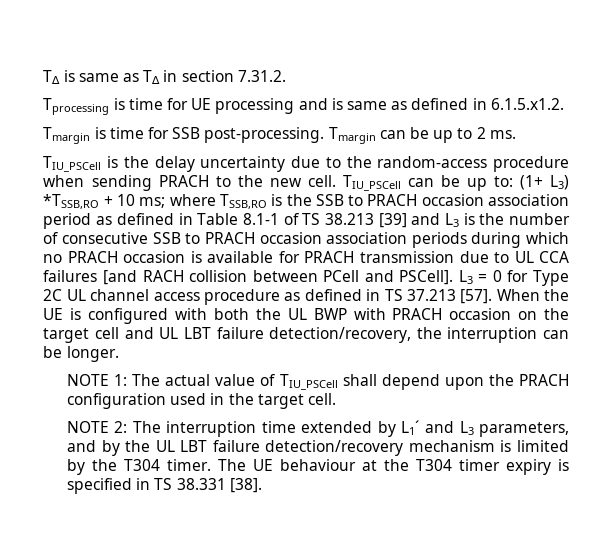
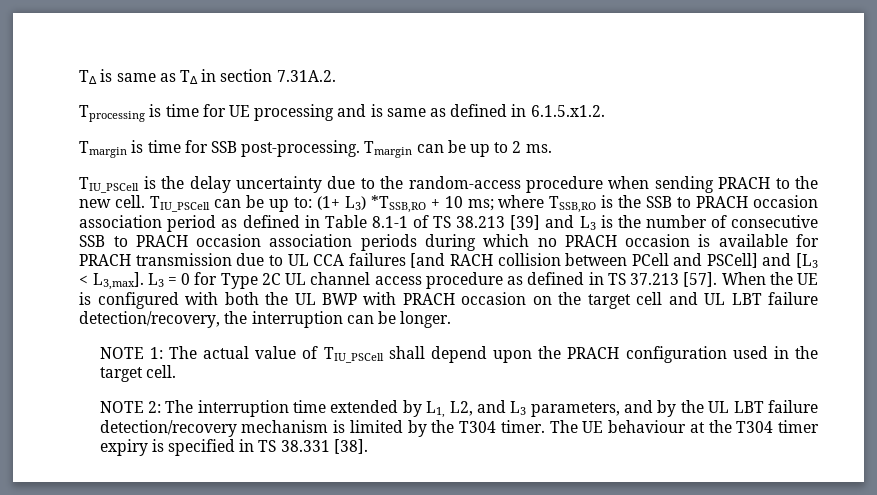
- T∆ is same as T∆ in section 7.31.2.
+ T∆ is same as T∆ in section 7.31A.2.
- where TSSB,RO is the SSB to PRACH occasion association period as defined in Table 8.1-1 of TS 38.213 [39] and L3 is the number of consecutive SSB to PRACH occasion association periods during which no PRACH occasion is available for PRACH transmission due to UL CCA failures [and RACH collision between PCell and PSCell].
+ where TSSB,RO is the SSB to PRACH occasion association period as defined in Table 8.1-1 of TS 38.213 [39] and L3 is the number of consecutive SSB to PRACH occasion association periods during which no PRACH occasion is available for PRACH transmission due to UL CCA failures [and RACH collision between PCell and PSCell] and [L3 < L3,max].
- NOTE 2: The interruption time extended by L1´ and L3 parameters, and by the UL LBT failure detection/recovery mechanism is limited by the T304 timer.
+ NOTE 2: The interruption time extended by L1, L2, and L3 parameters, and by the UL LBT failure detection/recovery mechanism is limited by the T304 timer.

